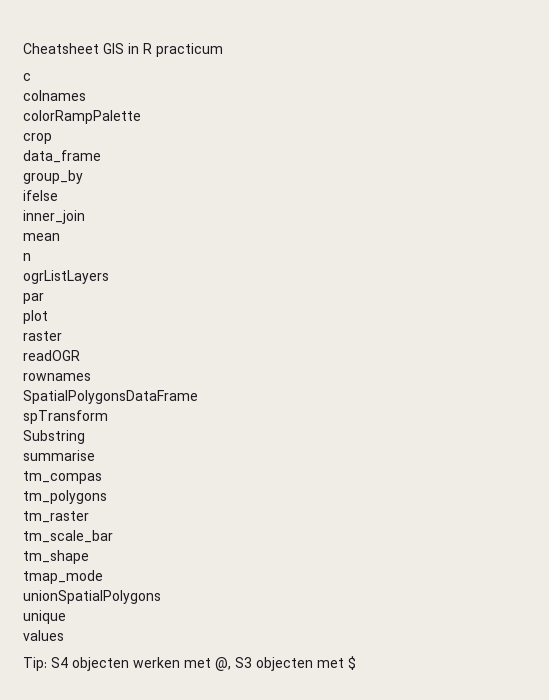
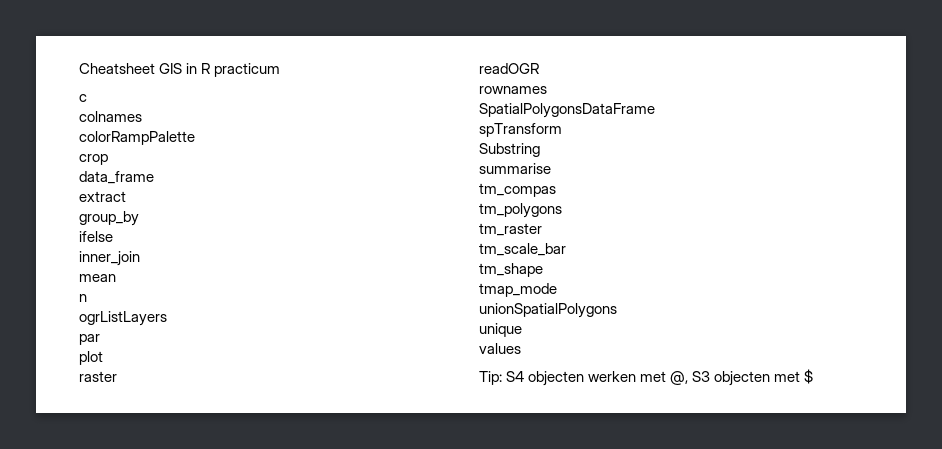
+ extract

